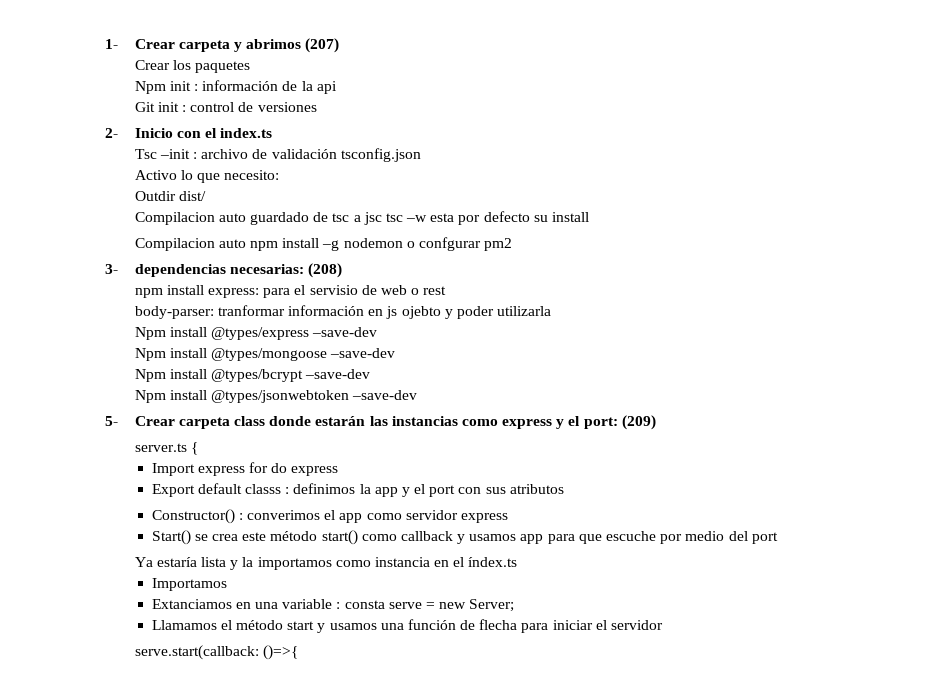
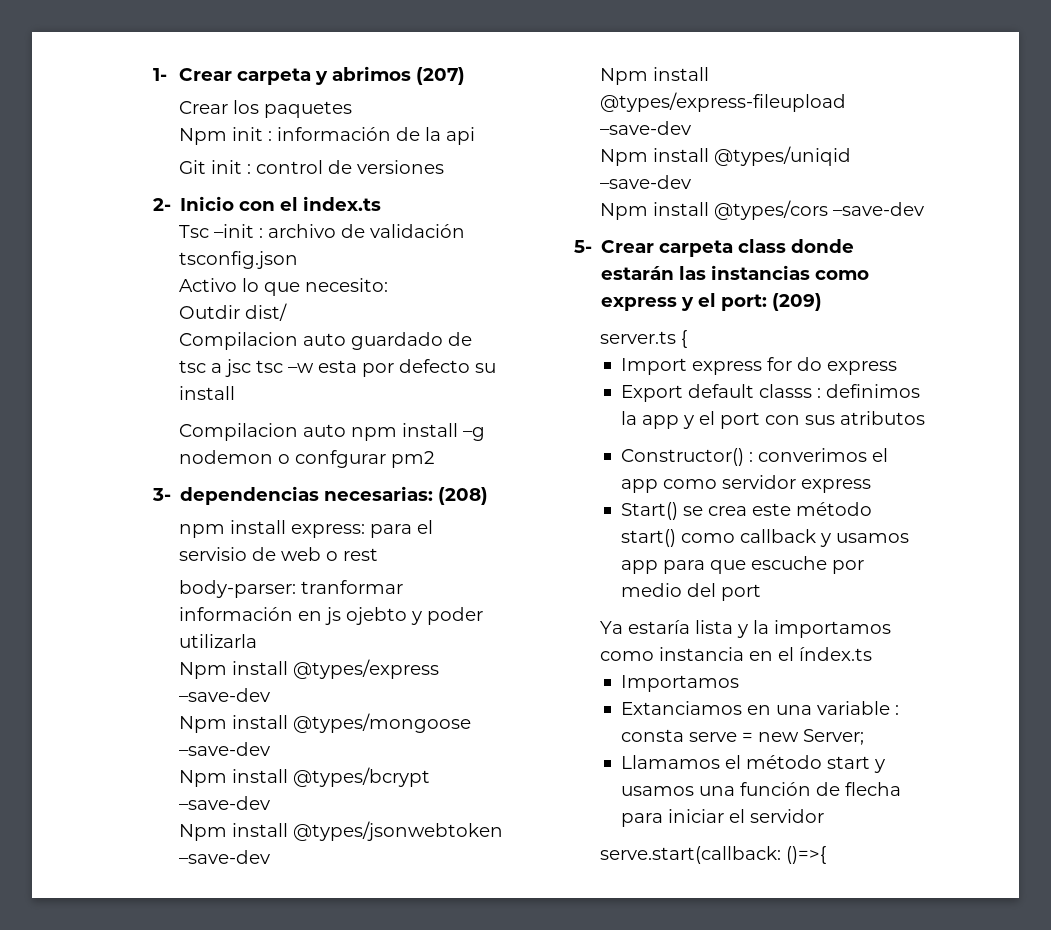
+ Npm install @types/express-fileupload –save-dev
+ Npm install @types/uniqid –save-dev
+ Npm install @types/cors –save-dev

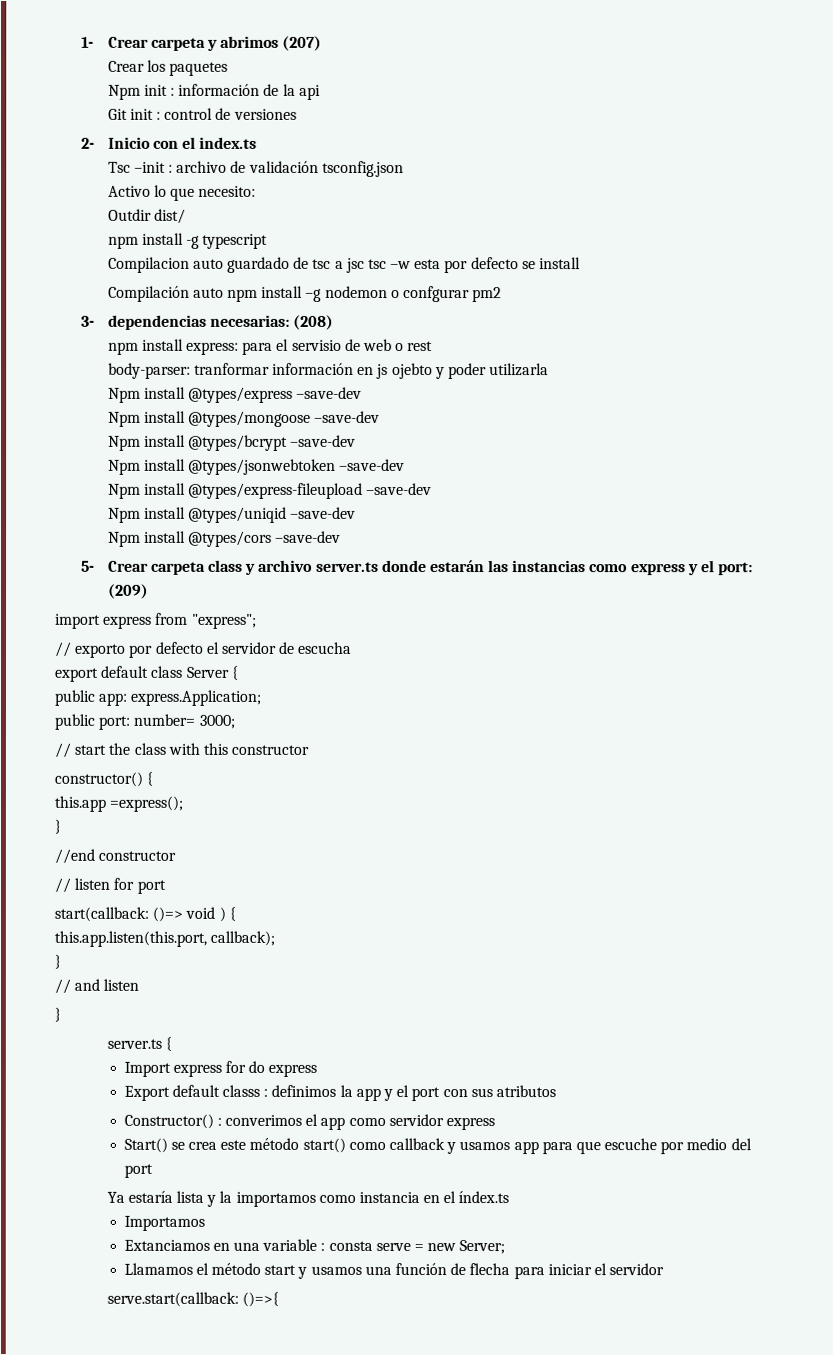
+ npm install -g typescript
- Compilacion auto guardado de tsc a jsc tsc –w esta por defecto su install
+ Compilacion auto guardado de tsc a jsc tsc –w esta por defecto se install
- Compilacion auto npm install –g nodemon o confgurar pm2
+ Compilación auto npm install –g nodemon o confgurar pm2
- 5- Crear carpeta class donde estarán las instancias como express y el port: (209)
+ 5- Crear carpeta class y archivo server.ts donde estarán las instancias como express y el port: (209)
+ import express from "express";
+ // exporto por defecto el servidor de escucha
+ export default class Server {
+ public app: express.Application;
+ public port: number= 3000;
+ // start the class with this constructor
+ constructor() {
+ this.app =express();
+ }
+ //end constructor
+ // listen for port
+ start(callback: ()=> void ) {
+ this.app.listen(this.port, callback);
+ }
+ // and listen
+ }

